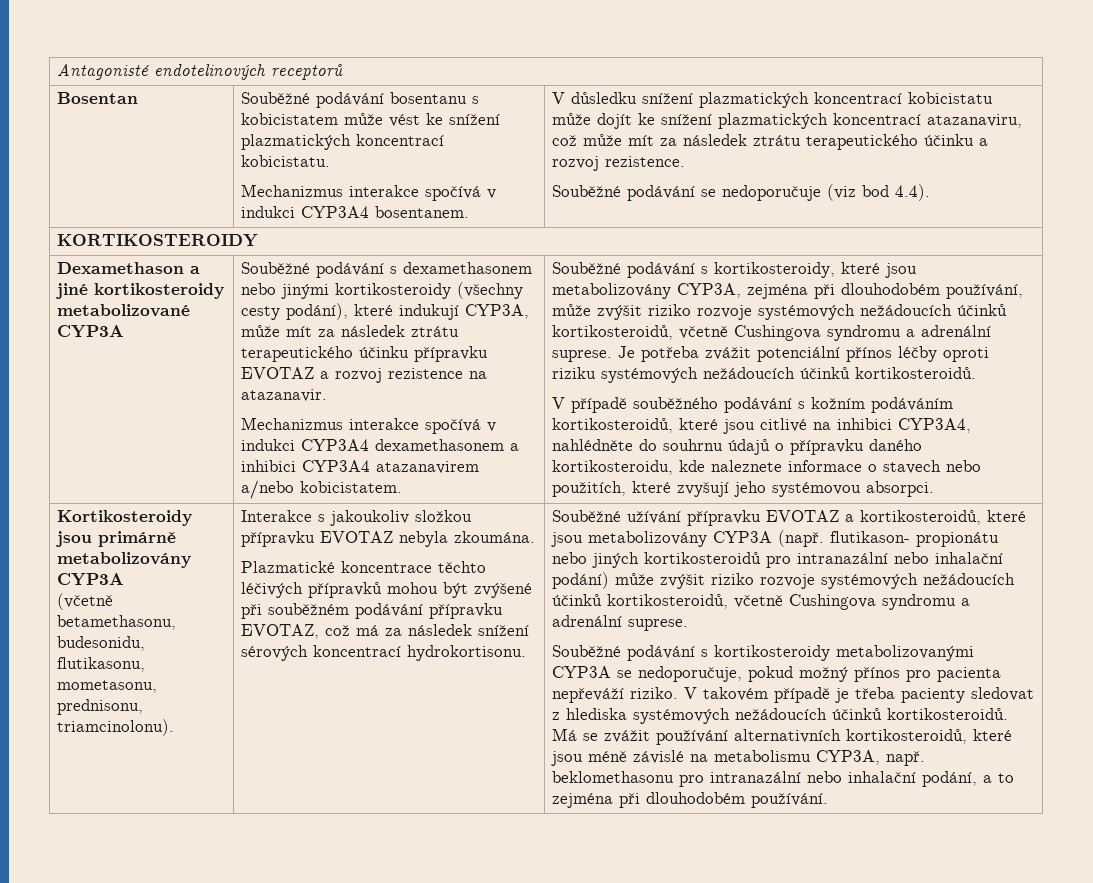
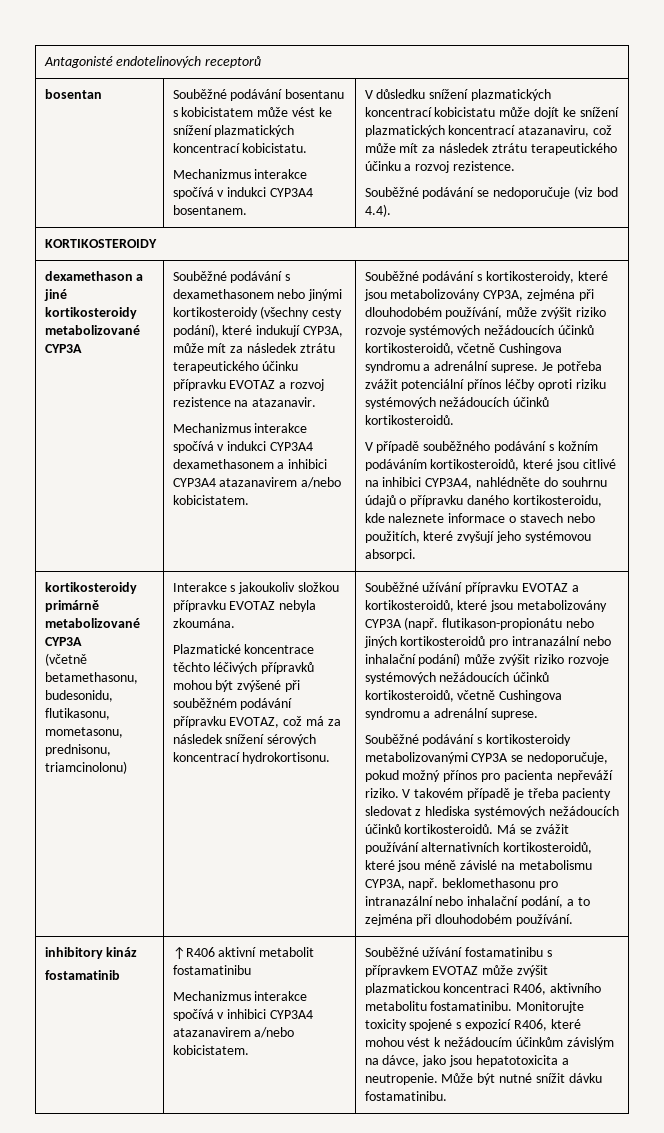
- Bosentan
+ bosentan
- Dexamethason a jiné kortikosteroidy metabolizované CYP3A
+ dexamethason a jiné kortikosteroidy metabolizované CYP3A
- Kortikosteroidy jsou primárně metabolizovány CYP3A
+ kortikosteroidy primárně metabolizované CYP3A
- (včetně betamethasonu, budesonidu, flutikasonu, mometasonu, prednisonu, triamcinolonu).
+ (včetně betamethasonu, budesonidu, flutikasonu, mometasonu, prednisonu, triamcinolonu)
- Souběžné užívání přípravku EVOTAZ a kortikosteroidů, které jsou metabolizovány CYP3A (např. flutikason- propionátu nebo jiných kortikosteroidů pro intranazální nebo inhalační podání) může zvýšit riziko rozvoje systémových nežádoucích účinků kortikosteroidů, včetně Cushingova syndromu a adrenální suprese.
+ Souběžné užívání přípravku EVOTAZ a kortikosteroidů, které jsou metabolizovány CYP3A (např. flutikason-propionátu nebo jiných kortikosteroidů pro intranazální nebo inhalační podání) může zvýšit riziko rozvoje systémových nežádoucích účinků kortikosteroidů, včetně Cushingova syndromu a adrenální suprese.
+ inhibitory kináz
+ fostamatinib | ↑R406 aktivní metabolit fostamatinibu
+ Mechanizmus interakce spočívá v inhibici CYP3A4 atazanavirem a/nebo kobicistatem. | Souběžné užívání fostamatinibu s přípravkem EVOTAZ může zvýšit plazmatickou koncentraci R406, aktivního metabolitu fostamatinibu. Monitorujte toxicity spojené s expozicí R406, které mohou vést k nežádoucím účinkům závislým na dávce, jako jsou hepatotoxicita a neutropenie. Může být nutné snížit dávku fostamatinibu.

